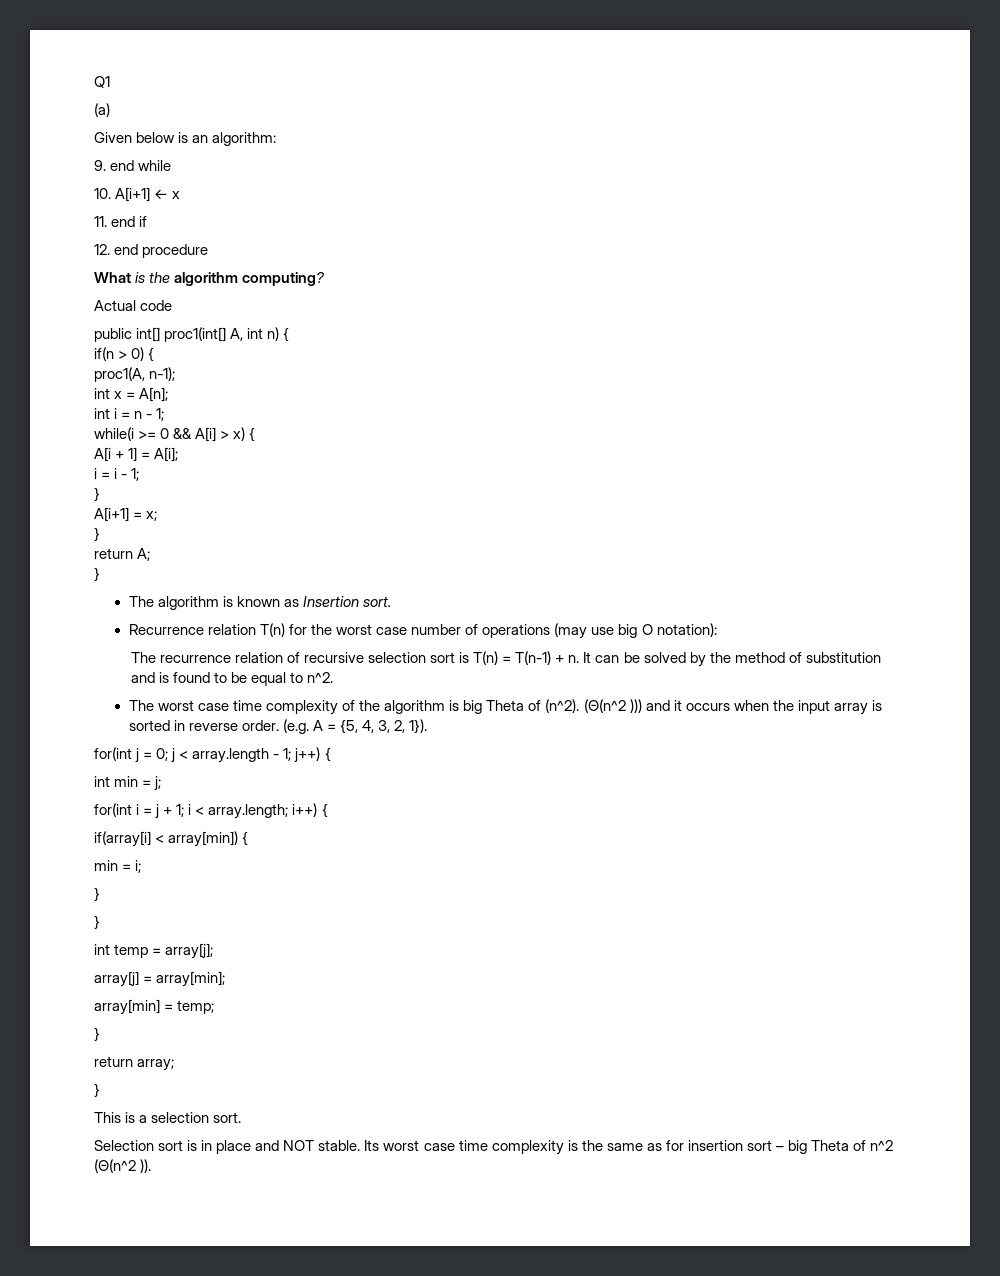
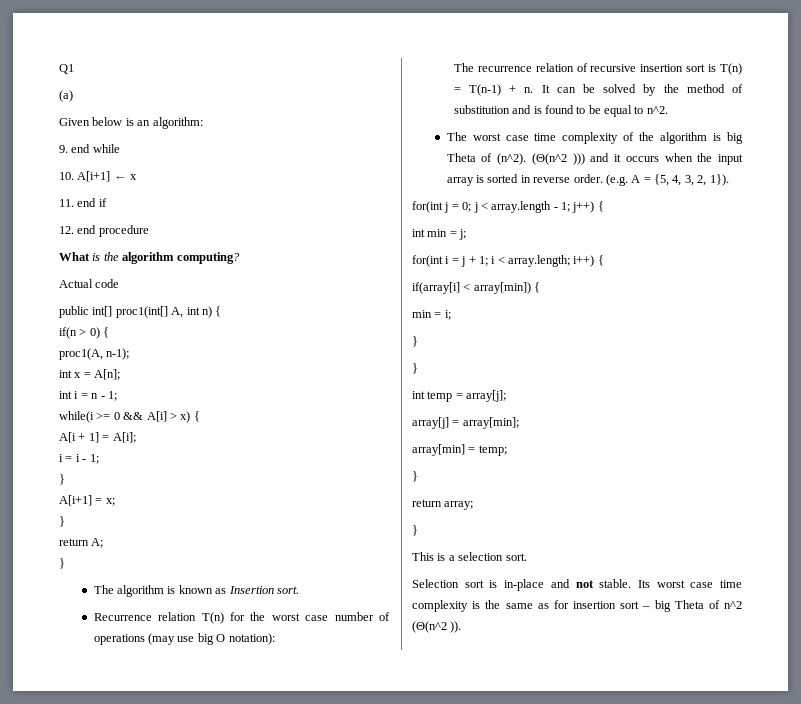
- The recurrence relation of recursive selection sort is T(n) = T(n-1) + n.
+ The recurrence relation of recursive insertion sort is T(n) = T(n-1) + n.
- Selection sort is in place and NOT stable.
+ Selection sort is in-place and not stable.

